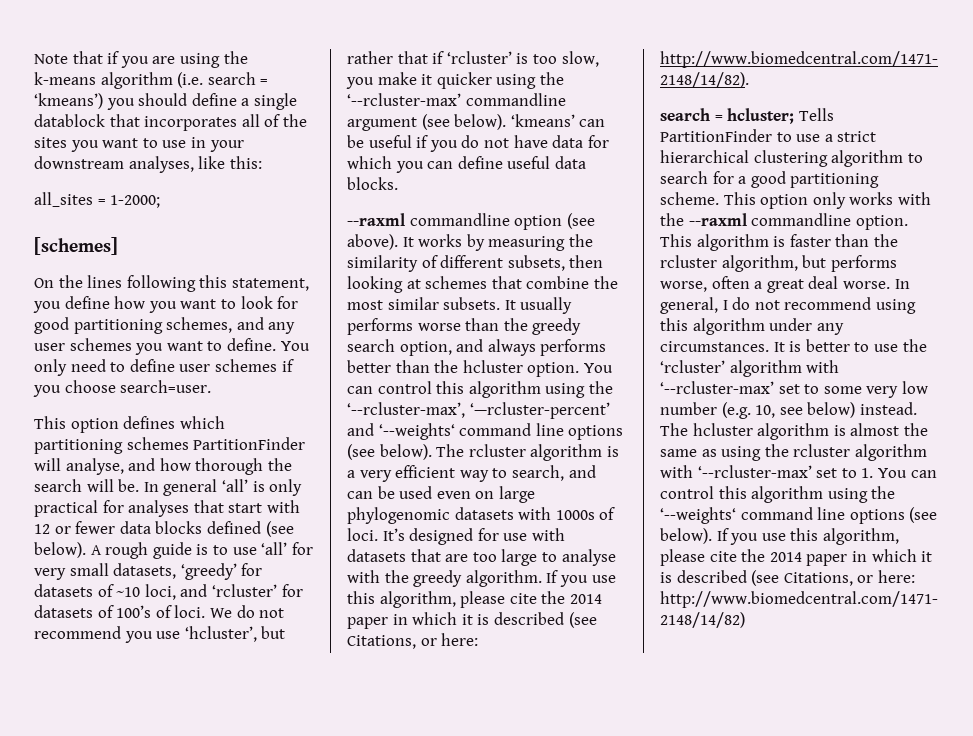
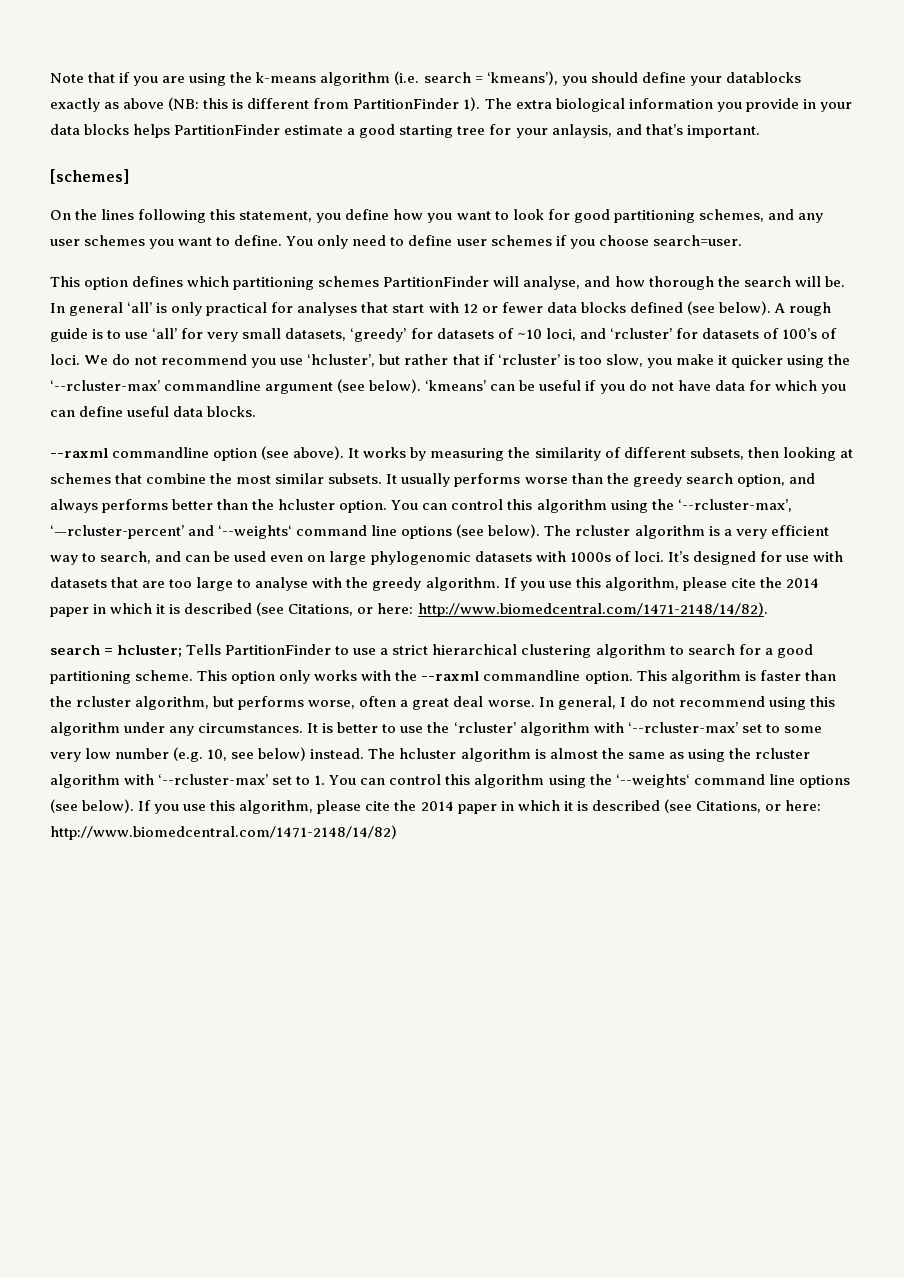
- Note that if you are using the k-means algorithm (i.e. search = ‘kmeans’) you should define a single datablock that incorporates all of the sites you want to use in your downstream analyses, like this:
- all_sites = 1-2000;
+ Note that if you are using the k-means algorithm (i.e. search = ‘kmeans’), you should define your datablocks exactly as above (NB: this is different from PartitionFinder 1). The extra biological information you provide in your data blocks helps PartitionFinder estimate a good starting tree for your anlaysis, and that’s important.

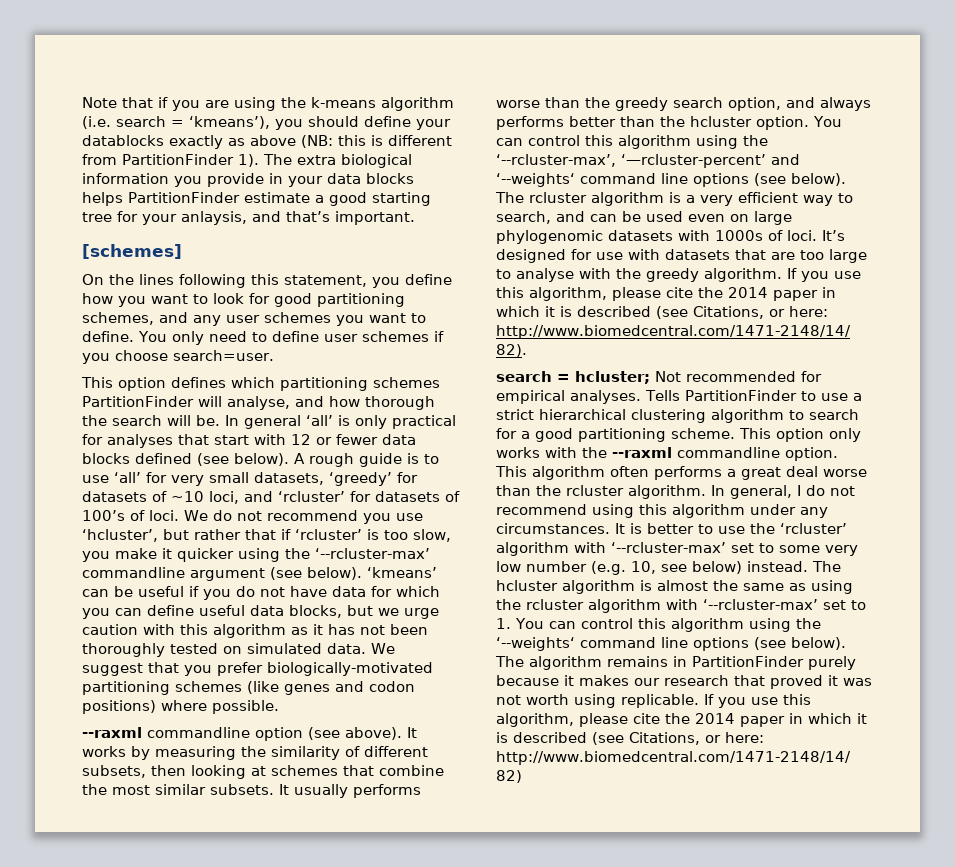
- ‘kmeans’ can be useful if you do not have data for which you can define useful data blocks.
+ ‘kmeans’ can be useful if you do not have data for which you can define useful data blocks, but we urge caution with this algorithm as it has not been thoroughly tested on simulated data. We suggest that you prefer biologically-motivated partitioning schemes (like genes and codon positions) where possible.
- search = hcluster; Tells PartitionFinder to use a strict hierarchical clustering algorithm to search for a good partitioning scheme.
+ search = hcluster; Not recommended for empirical analyses. Tells PartitionFinder to use a strict hierarchical clustering algorithm to search for a good partitioning scheme.
- This algorithm is faster than the rcluster algorithm, but performs worse, often a great deal worse.
+ This algorithm often performs a great deal worse than the rcluster algorithm.
+ The algorithm remains in PartitionFinder purely because it makes our research that proved it was not worth using replicable.

